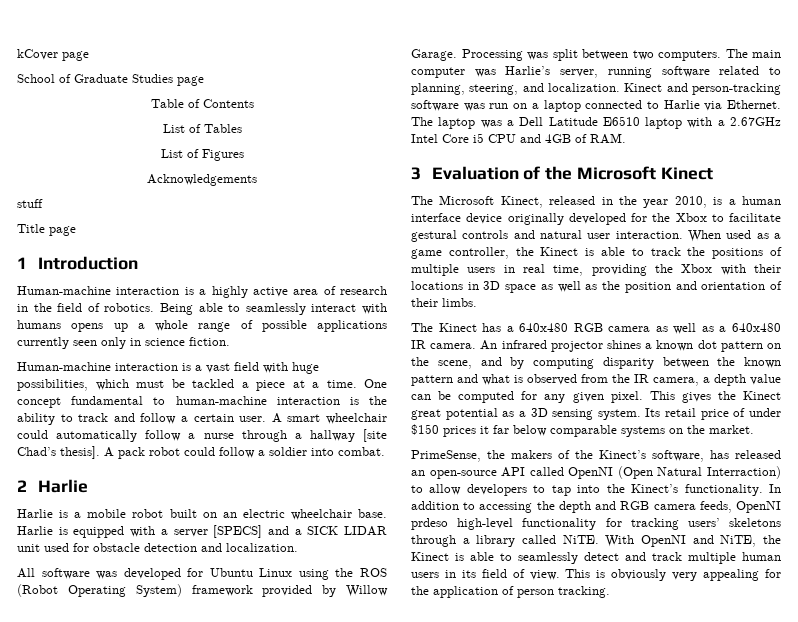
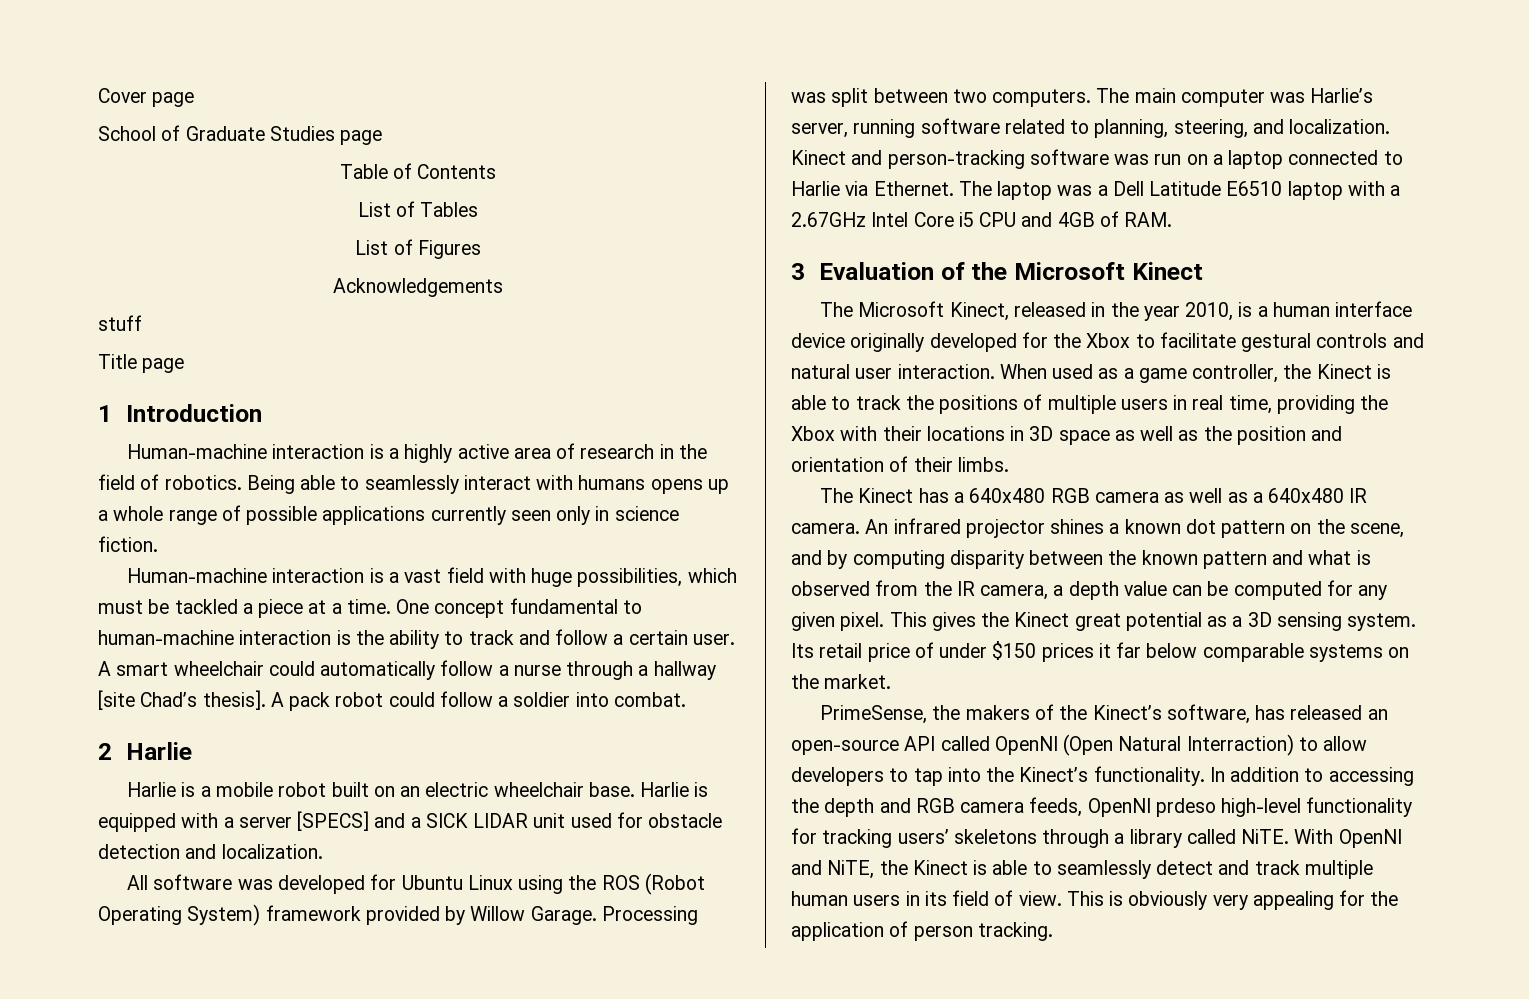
- kCover page
+ Cover page

